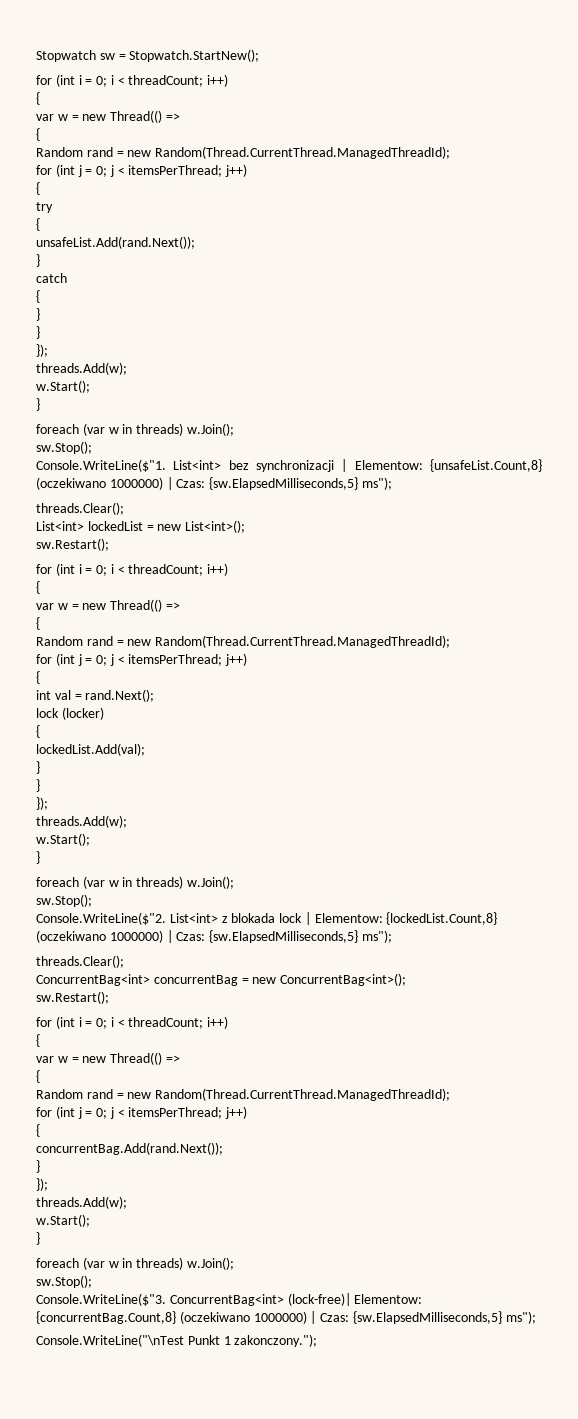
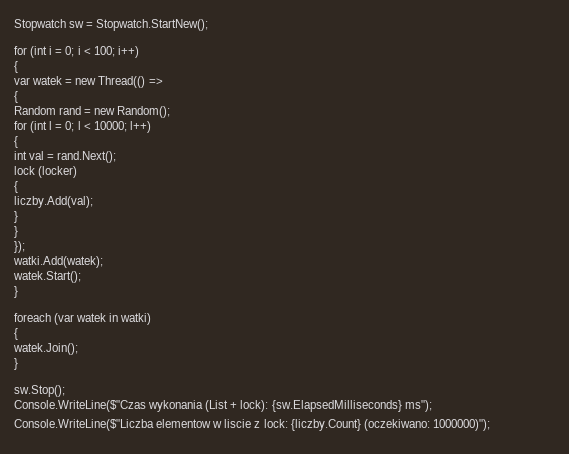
  Stopwatch sw = Stopwatch.StartNew();
- for (int i = 0; i < threadCount; i++)
+ for (int i = 0; i < 100; i++)
  {
- var w = new Thread(() =>
+ var watek = new Thread(() =>
  {
- Random rand = new Random(Thread.CurrentThread.ManagedThreadId);
- for (int j = 0; j < itemsPerThread; j++)
- {
- try
- {
- unsafeList.Add(rand.Next());
- }
- catch
- {
- }
- }
- });
- threads.Add(w);
- w.Start();
- }
- foreach (var w in threads) w.Join();
- sw.Stop();
- Console.WriteLine($"1. List<int> bez synchronizacji | Elementow: {unsafeList.Count,8} (oczekiwano 1000000) | Czas: {sw.ElapsedMilliseconds,5} ms");
- threads.Clear();
- List<int> lockedList = new List<int>();
- sw.Restart();
- for (int i = 0; i < threadCount; i++)
- {
- var w = new Thread(() =>
- {
- Random rand = new Random(Thread.CurrentThread.ManagedThreadId);
- for (int j = 0; j < itemsPerThread; j++)
+ Random rand = new Random();
+ for (int l = 0; l < 10000; l++)
- lockedList.Add(val);
+ liczby.Add(val);
  }
  }
  });
- threads.Add(w);
- w.Start();
+ watki.Add(watek);
+ watek.Start();
  }
- foreach (var w in threads) w.Join();
+ foreach (var watek in watki)
+ {
+ watek.Join();
+ }
  sw.Stop();
- Console.WriteLine($"2. List<int> z blokada lock | Elementow: {lockedList.Count,8} (oczekiwano 1000000) | Czas: {sw.ElapsedMilliseconds,5} ms");
- threads.Clear();
- ConcurrentBag<int> concurrentBag = new ConcurrentBag<int>();
- sw.Restart();
- for (int i = 0; i < threadCount; i++)
- {
- var w = new Thread(() =>
- {
- Random rand = new Random(Thread.CurrentThread.ManagedThreadId);
- for (int j = 0; j < itemsPerThread; j++)
- {
- concurrentBag.Add(rand.Next());
- }
- });
- threads.Add(w);
- w.Start();
- }
- foreach (var w in threads) w.Join();
- sw.Stop();
- Console.WriteLine($"3. ConcurrentBag<int> (lock-free)| Elementow: {concurrentBag.Count,8} (oczekiwano 1000000) | Czas: {sw.ElapsedMilliseconds,5} ms");
- Console.WriteLine("\nTest Punkt 1 zakonczony.");
+ Console.WriteLine($"Czas wykonania (List + lock): {sw.ElapsedMilliseconds} ms");
+ Console.WriteLine($"Liczba elementow w liscie z lock: {liczby.Count} (oczekiwano: 1000000)");

